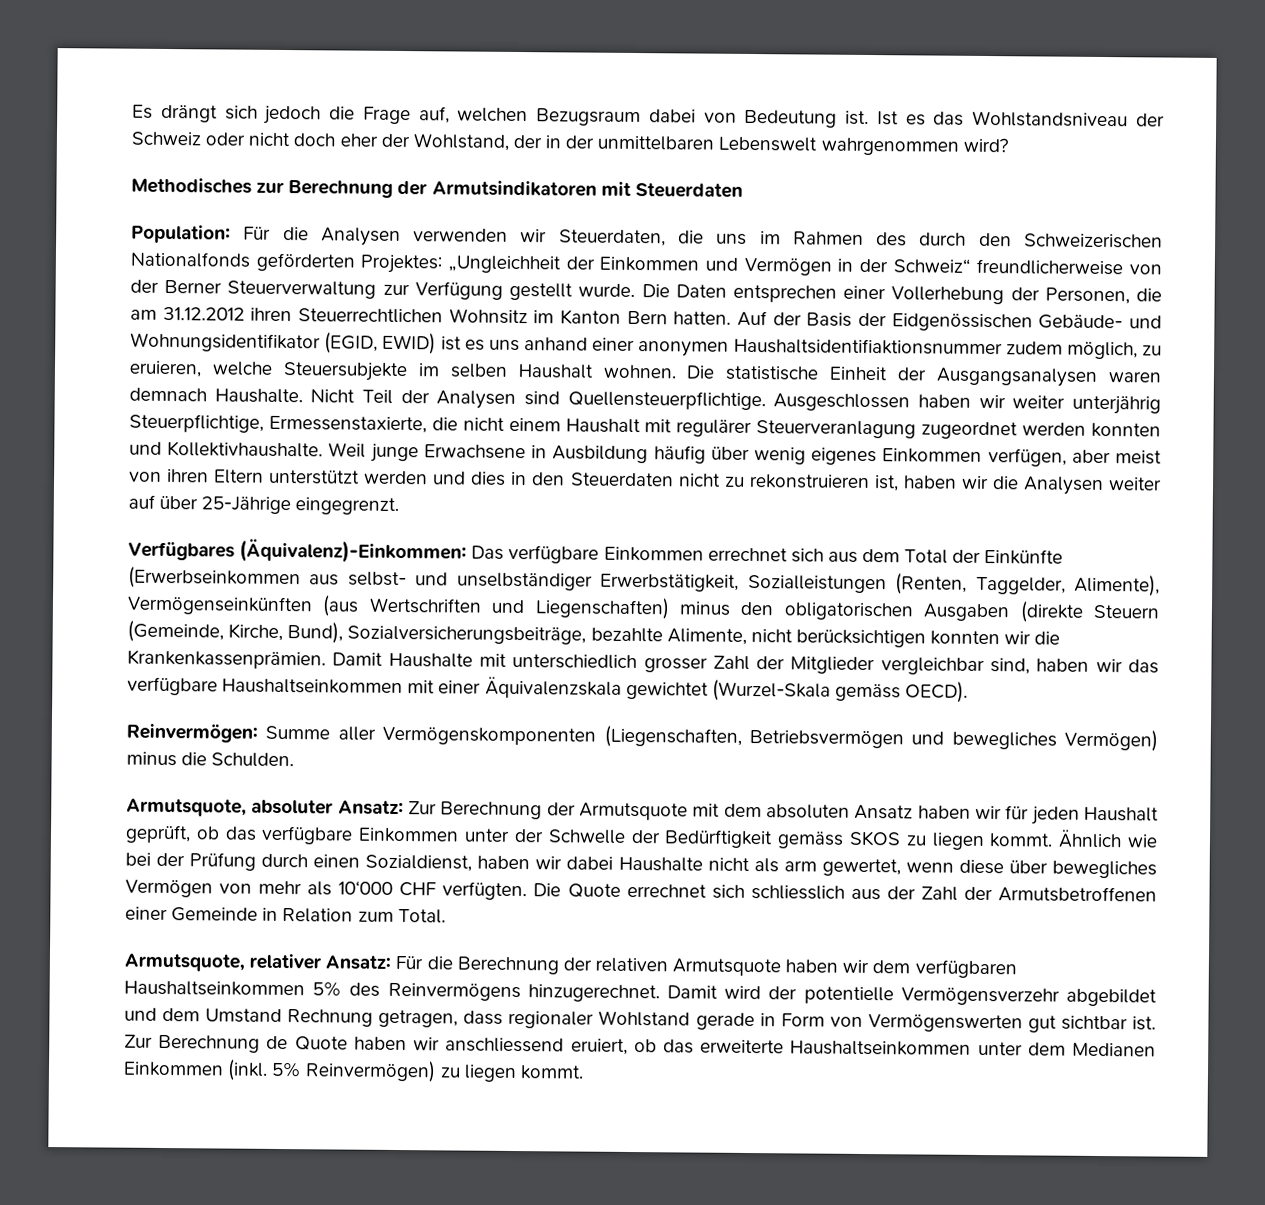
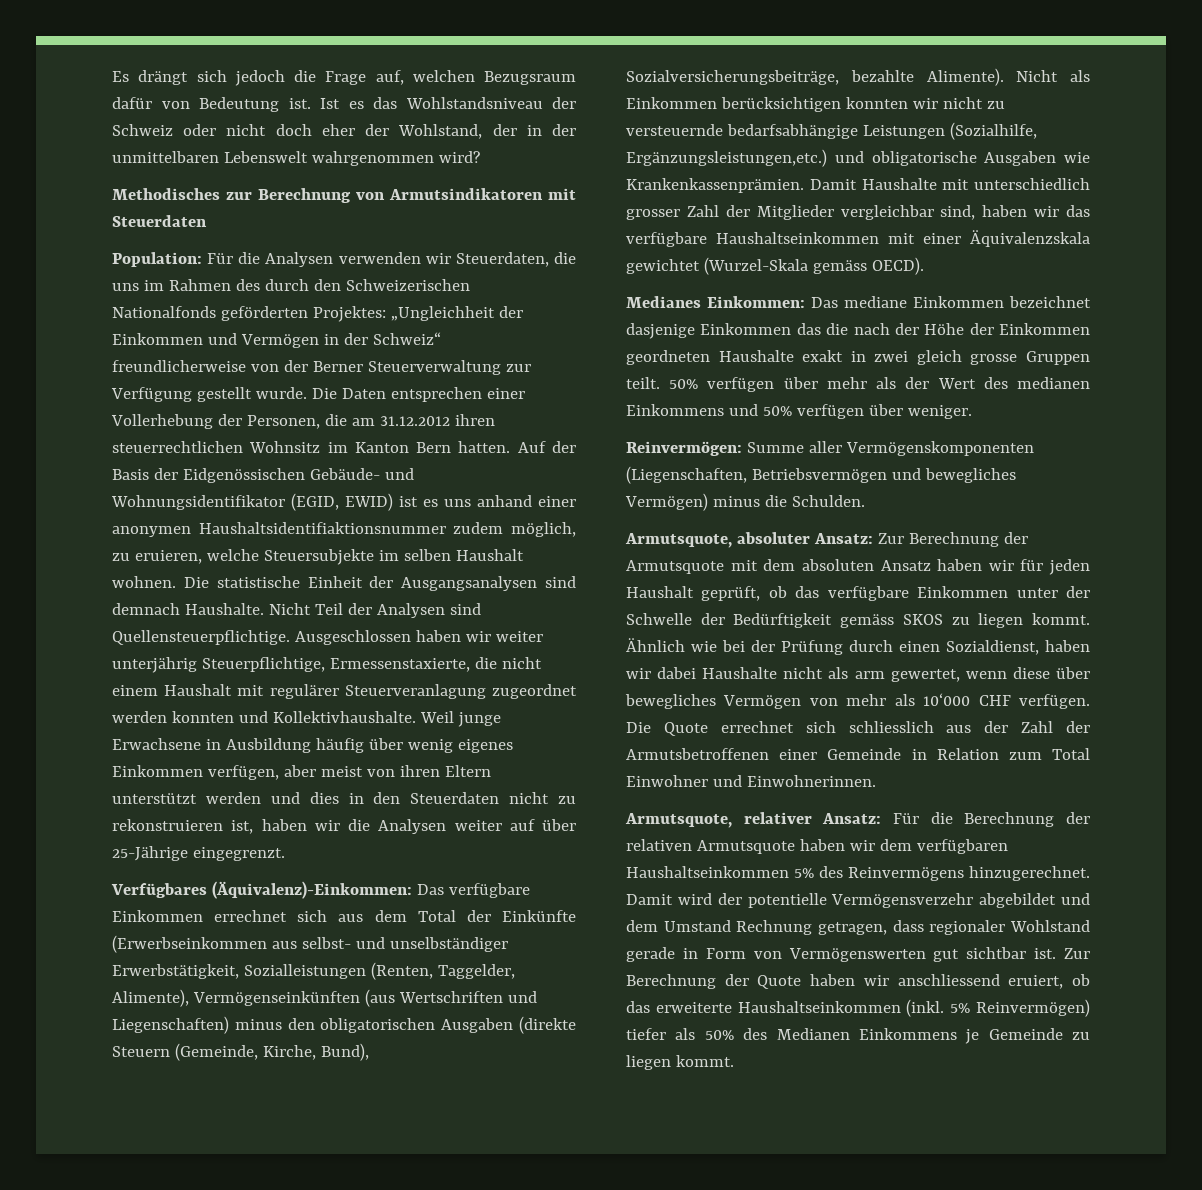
- Es drängt sich jedoch die Frage auf, welchen Bezugsraum dabei von Bedeutung ist.
+ Es drängt sich jedoch die Frage auf, welchen Bezugsraum dafür von Bedeutung ist.
- Methodisches zur Berechnung der Armutsindikatoren mit Steuerdaten
+ Methodisches zur Berechnung von Armutsindikatoren mit Steuerdaten
- Die Daten entsprechen einer Vollerhebung der Personen, die am 31.12.2012 ihren Steuerrechtlichen Wohnsitz im Kanton Bern hatten.
+ Die Daten entsprechen einer Vollerhebung der Personen, die am 31.12.2012 ihren steuerrechtlichen Wohnsitz im Kanton Bern hatten.
- Die statistische Einheit der Ausgangsanalysen waren demnach Haushalte.
+ Die statistische Einheit der Ausgangsanalysen sind demnach Haushalte.
- Verfügbares (Äquivalenz)-Einkommen: Das verfügbare Einkommen errechnet sich aus dem Total der Einkünfte (Erwerbseinkommen aus selbst- und unselbständiger Erwerbstätigkeit, Sozialleistungen (Renten, Taggelder, Alimente), Vermögenseinkünften (aus Wertschriften und Liegenschaften) minus den obligatorischen Ausgaben (direkte Steuern (Gemeinde, Kirche, Bund), Sozialversicherungsbeiträge, bezahlte Alimente, nicht berücksichtigen konnten wir die Krankenkassenprämien.
+ Verfügbares (Äquivalenz)-Einkommen: Das verfügbare Einkommen errechnet sich aus dem Total der Einkünfte (Erwerbseinkommen aus selbst- und unselbständiger Erwerbstätigkeit, Sozialleistungen (Renten, Taggelder, Alimente), Vermögenseinkünften (aus Wertschriften und Liegenschaften) minus den obligatorischen Ausgaben (direkte Steuern (Gemeinde, Kirche, Bund), Sozialversicherungsbeiträge, bezahlte Alimente). Nicht als Einkommen berücksichtigen konnten wir nicht zu versteuernde bedarfsabhängige Leistungen (Sozialhilfe, Ergänzungsleistungen,etc.) und obligatorische Ausgaben wie Krankenkassenprämien.
+ Medianes Einkommen: Das mediane Einkommen bezeichnet dasjenige Einkommen das die nach der Höhe der Einkommen geordneten Haushalte exakt in zwei gleich grosse Gruppen teilt. 50% verfügen über mehr als der Wert des medianen Einkommens und 50% verfügen über weniger.
- Ähnlich wie bei der Prüfung durch einen Sozialdienst, haben wir dabei Haushalte nicht als arm gewertet, wenn diese über bewegliches Vermögen von mehr als 10‘000 CHF verfügten.
+ Ähnlich wie bei der Prüfung durch einen Sozialdienst, haben wir dabei Haushalte nicht als arm gewertet, wenn diese über bewegliches Vermögen von mehr als 10‘000 CHF verfügen.
- Die Quote errechnet sich schliesslich aus der Zahl der Armutsbetroffenen einer Gemeinde in Relation zum Total.
+ Die Quote errechnet sich schliesslich aus der Zahl der Armutsbetroffenen einer Gemeinde in Relation zum Total Einwohner und Einwohnerinnen.
- Zur Berechnung de Quote haben wir anschliessend eruiert, ob das erweiterte Haushaltseinkommen unter dem Medianen Einkommen (inkl. 5% Reinvermögen) zu liegen kommt.
+ Zur Berechnung der Quote haben wir anschliessend eruiert, ob das erweiterte Haushaltseinkommen (inkl. 5% Reinvermögen) tiefer als 50% des Medianen Einkommens je Gemeinde zu liegen kommt.

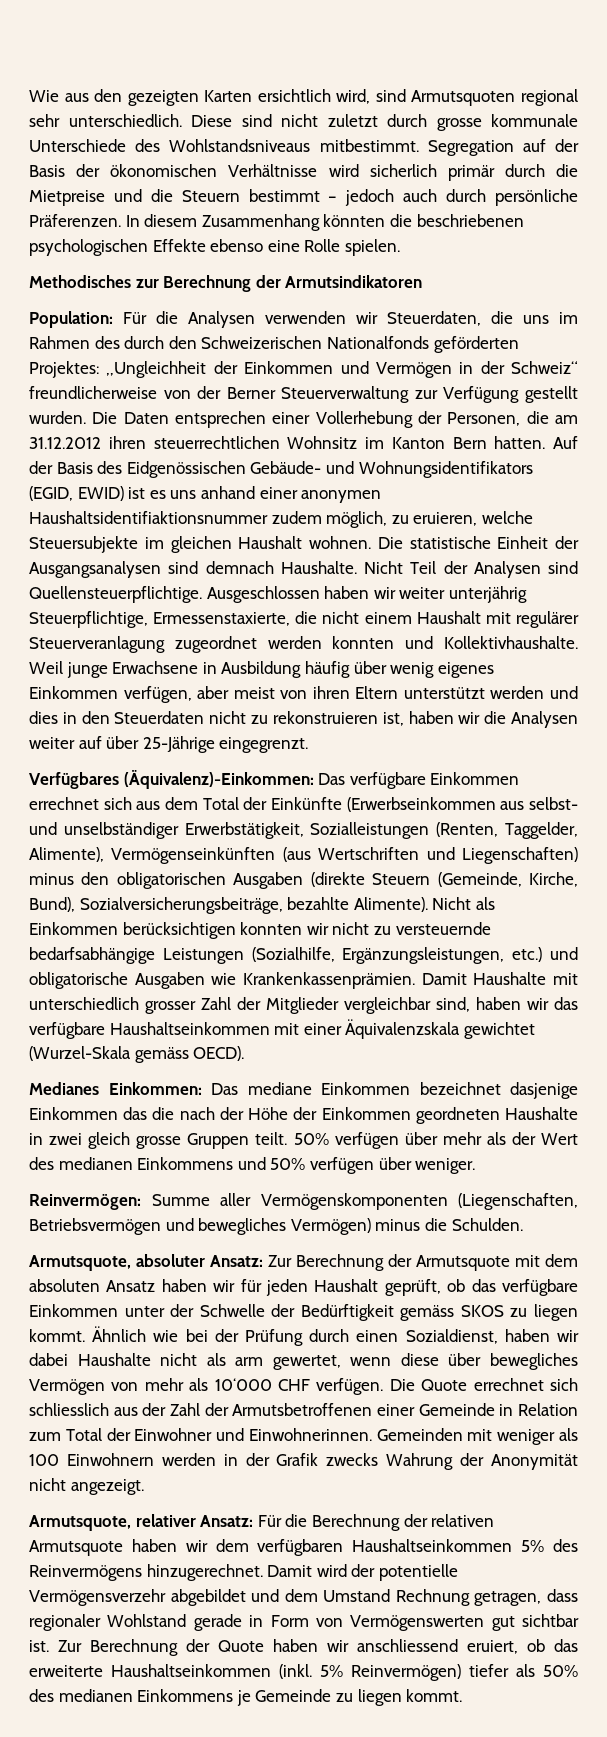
- Es drängt sich jedoch die Frage auf, welchen Bezugsraum dafür von Bedeutung ist. Ist es das Wohlstandsniveau der Schweiz oder nicht doch eher der Wohlstand, der in der unmittelbaren Lebenswelt wahrgenommen wird?
+ Wie aus den gezeigten Karten ersichtlich wird, sind Armutsquoten regional sehr unterschiedlich. Diese sind nicht zuletzt durch grosse kommunale Unterschiede des Wohlstandsniveaus mitbestimmt. Segregation auf der Basis der ökonomischen Verhältnisse wird sicherlich primär durch die Mietpreise und die Steuern bestimmt – jedoch auch durch persönliche Präferenzen. In diesem Zusammenhang könnten die beschriebenen psychologischen Effekte ebenso eine Rolle spielen.
- Methodisches zur Berechnung von Armutsindikatoren mit Steuerdaten
+ Methodisches zur Berechnung der Armutsindikatoren
- Population: Für die Analysen verwenden wir Steuerdaten, die uns im Rahmen des durch den Schweizerischen Nationalfonds geförderten Projektes: „Ungleichheit der Einkommen und Vermögen in der Schweiz“ freundlicherweise von der Berner Steuerverwaltung zur Verfügung gestellt wurde.
+ Population: Für die Analysen verwenden wir Steuerdaten, die uns im Rahmen des durch den Schweizerischen Nationalfonds geförderten Projektes: „Ungleichheit der Einkommen und Vermögen in der Schweiz“ freundlicherweise von der Berner Steuerverwaltung zur Verfügung gestellt wurden.
- Auf der Basis der Eidgenössischen Gebäude- und Wohnungsidentifikator (EGID, EWID) ist es uns anhand einer anonymen Haushaltsidentifiaktionsnummer zudem möglich, zu eruieren, welche Steuersubjekte im selben Haushalt wohnen.
+ Auf der Basis des Eidgenössischen Gebäude- und Wohnungsidentifikators (EGID, EWID) ist es uns anhand einer anonymen Haushaltsidentifiaktionsnummer zudem möglich, zu eruieren, welche Steuersubjekte im gleichen Haushalt wohnen.
- Nicht als Einkommen berücksichtigen konnten wir nicht zu versteuernde bedarfsabhängige Leistungen (Sozialhilfe, Ergänzungsleistungen,etc.) und obligatorische Ausgaben wie Krankenkassenprämien.
+ Nicht als Einkommen berücksichtigen konnten wir nicht zu versteuernde bedarfsabhängige Leistungen (Sozialhilfe, Ergänzungsleistungen, etc.) und obligatorische Ausgaben wie Krankenkassenprämien.
- Medianes Einkommen: Das mediane Einkommen bezeichnet dasjenige Einkommen das die nach der Höhe der Einkommen geordneten Haushalte exakt in zwei gleich grosse Gruppen teilt.
+ Medianes Einkommen: Das mediane Einkommen bezeichnet dasjenige Einkommen das die nach der Höhe der Einkommen geordneten Haushalte in zwei gleich grosse Gruppen teilt.
- Die Quote errechnet sich schliesslich aus der Zahl der Armutsbetroffenen einer Gemeinde in Relation zum Total Einwohner und Einwohnerinnen.
+ Die Quote errechnet sich schliesslich aus der Zahl der Armutsbetroffenen einer Gemeinde in Relation zum Total der Einwohner und Einwohnerinnen. Gemeinden mit weniger als 100 Einwohnern werden in der Grafik zwecks Wahrung der Anonymität nicht angezeigt.
- 5% Reinvermögen) tiefer als 50% des Medianen Einkommens je Gemeinde zu liegen kommt.
+ 5% Reinvermögen) tiefer als 50% des medianen Einkommens je Gemeinde zu liegen kommt.

